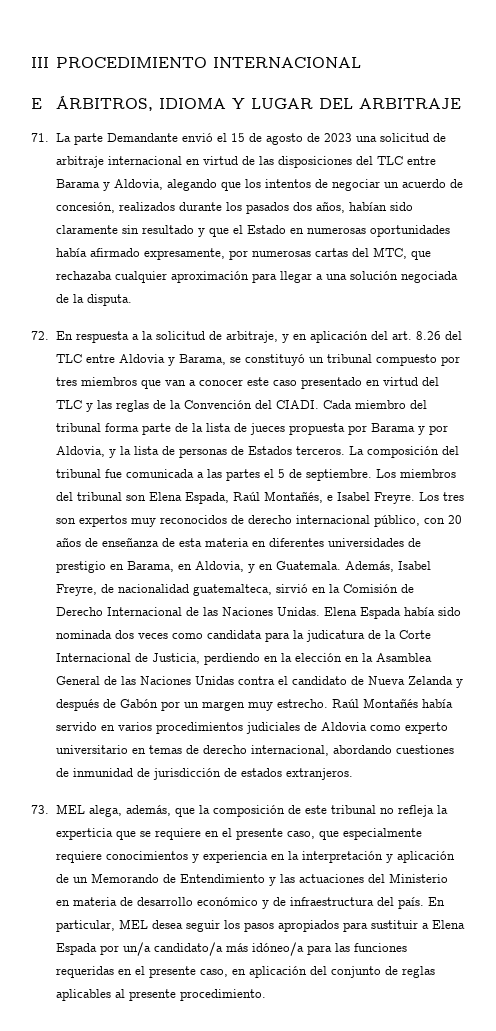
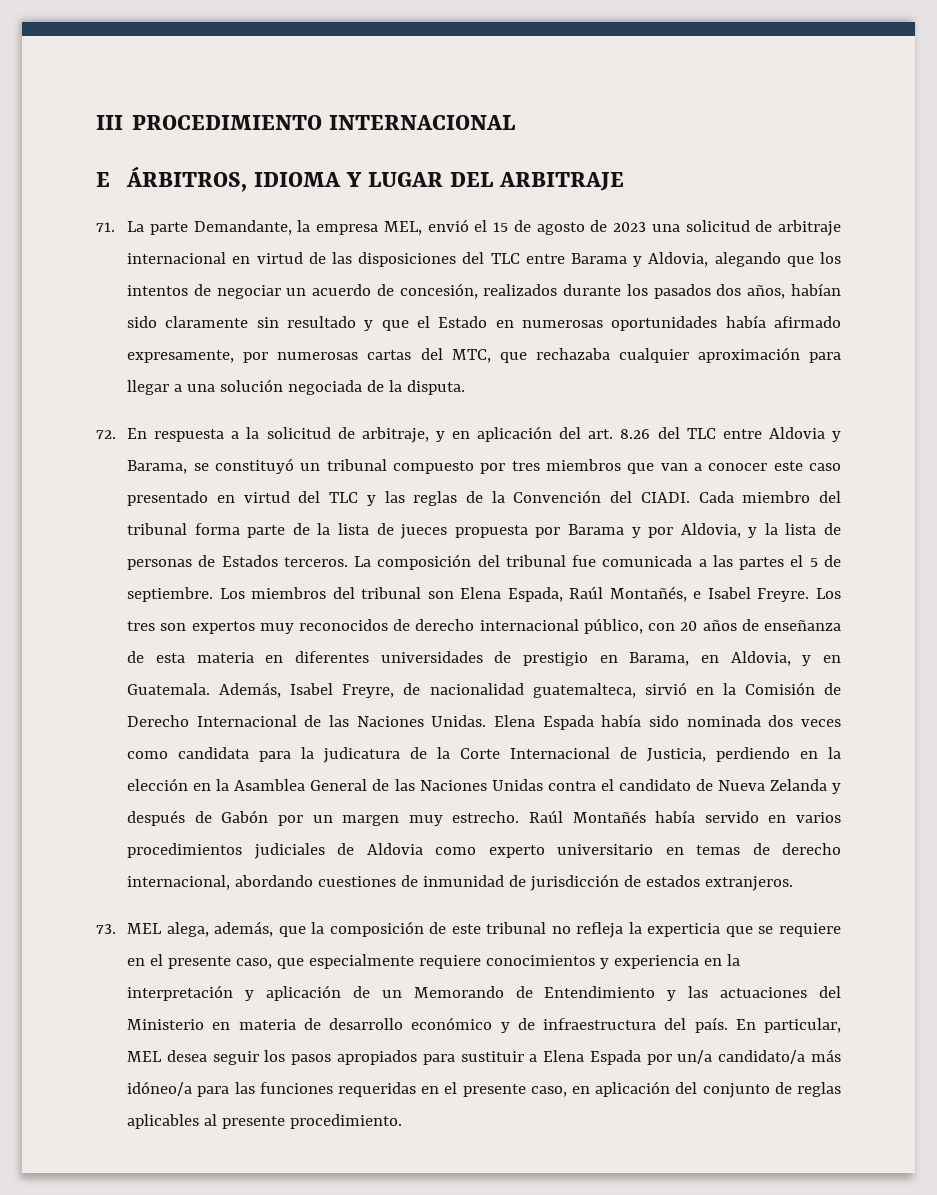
- 71. La parte Demandante envió el 15 de agosto de 2023 una solicitud de arbitraje internacional en virtud de las disposiciones del TLC entre Barama y Aldovia, alegando que los intentos de negociar un acuerdo de concesión, realizados durante los pasados dos años, habían sido claramente sin resultado y que el Estado en numerosas oportunidades había afirmado expresamente, por numerosas cartas del MTC, que rechazaba cualquier aproximación para llegar a una solución negociada de la disputa.
+ 71. La parte Demandante, la empresa MEL, envió el 15 de agosto de 2023 una solicitud de arbitraje internacional en virtud de las disposiciones del TLC entre Barama y Aldovia, alegando que los intentos de negociar un acuerdo de concesión, realizados durante los pasados dos años, habían sido claramente sin resultado y que el Estado en numerosas oportunidades había afirmado expresamente, por numerosas cartas del MTC, que rechazaba cualquier aproximación para llegar a una solución negociada de la disputa.

